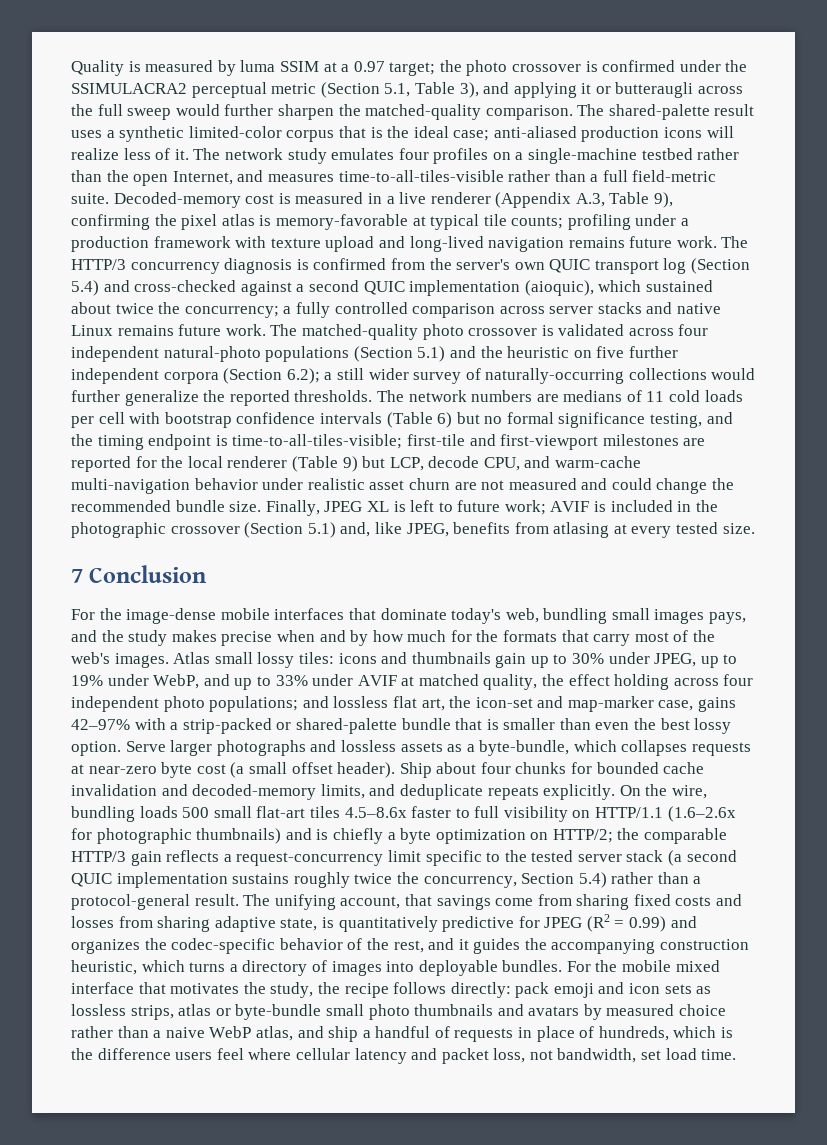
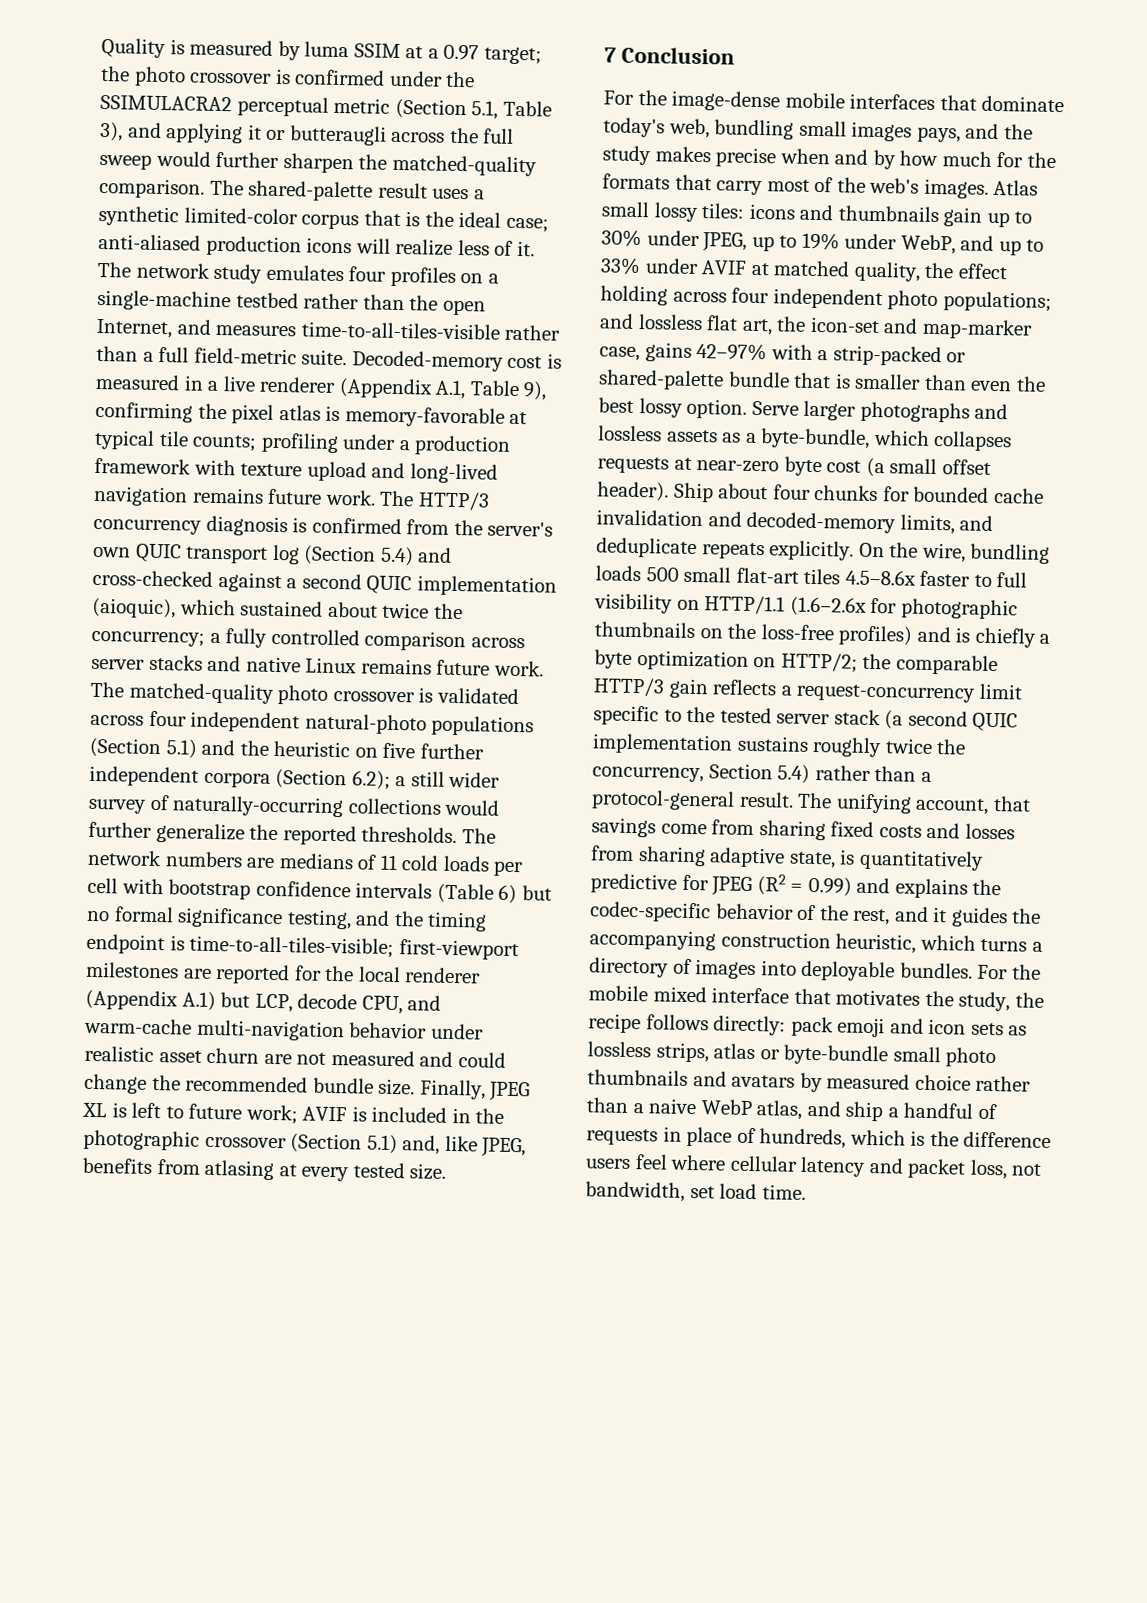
- Decoded-memory cost is measured in a live renderer (Appendix A.3, Table 9), confirming the pixel atlas is memory-favorable at typical tile counts; profiling under a production framework with texture upload and long-lived navigation remains future work.
+ Decoded-memory cost is measured in a live renderer (Appendix A.1, Table 9), confirming the pixel atlas is memory-favorable at typical tile counts; profiling under a production framework with texture upload and long-lived navigation remains future work.
- The network numbers are medians of 11 cold loads per cell with bootstrap confidence intervals (Table 6) but no formal significance testing, and the timing endpoint is time-to-all-tiles-visible; first-tile and first-viewport milestones are reported for the local renderer (Table 9) but LCP, decode CPU, and warm-cache multi-navigation behavior under realistic asset churn are not measured and could change the recommended bundle size.
+ The network numbers are medians of 11 cold loads per cell with bootstrap confidence intervals (Table 6) but no formal significance testing, and the timing endpoint is time-to-all-tiles-visible; first-viewport milestones are reported for the local renderer (Appendix A.1) but LCP, decode CPU, and warm-cache multi-navigation behavior under realistic asset churn are not measured and could change the recommended bundle size.
- On the wire, bundling loads 500 small flat-art tiles 4.5–8.6x faster to full visibility on HTTP/1.1 (1.6–2.6x for photographic thumbnails) and is chiefly a byte optimization on HTTP/2; the comparable HTTP/3 gain reflects a request-concurrency limit specific to the tested server stack (a second QUIC implementation sustains roughly twice the concurrency, Section 5.4) rather than a protocol-general result.
+ On the wire, bundling loads 500 small flat-art tiles 4.5–8.6x faster to full visibility on HTTP/1.1 (1.6–2.6x for photographic thumbnails on the loss-free profiles) and is chiefly a byte optimization on HTTP/2; the comparable HTTP/3 gain reflects a request-concurrency limit specific to the tested server stack (a second QUIC implementation sustains roughly twice the concurrency, Section 5.4) rather than a protocol-general result.
- The unifying account, that savings come from sharing fixed costs and losses from sharing adaptive state, is quantitatively predictive for JPEG (R2 = 0.99) and organizes the codec-specific behavior of the rest, and it guides the accompanying construction heuristic, which turns a directory of images into deployable bundles.
+ The unifying account, that savings come from sharing fixed costs and losses from sharing adaptive state, is quantitatively predictive for JPEG (R2 = 0.99) and explains the codec-specific behavior of the rest, and it guides the accompanying construction heuristic, which turns a directory of images into deployable bundles.

